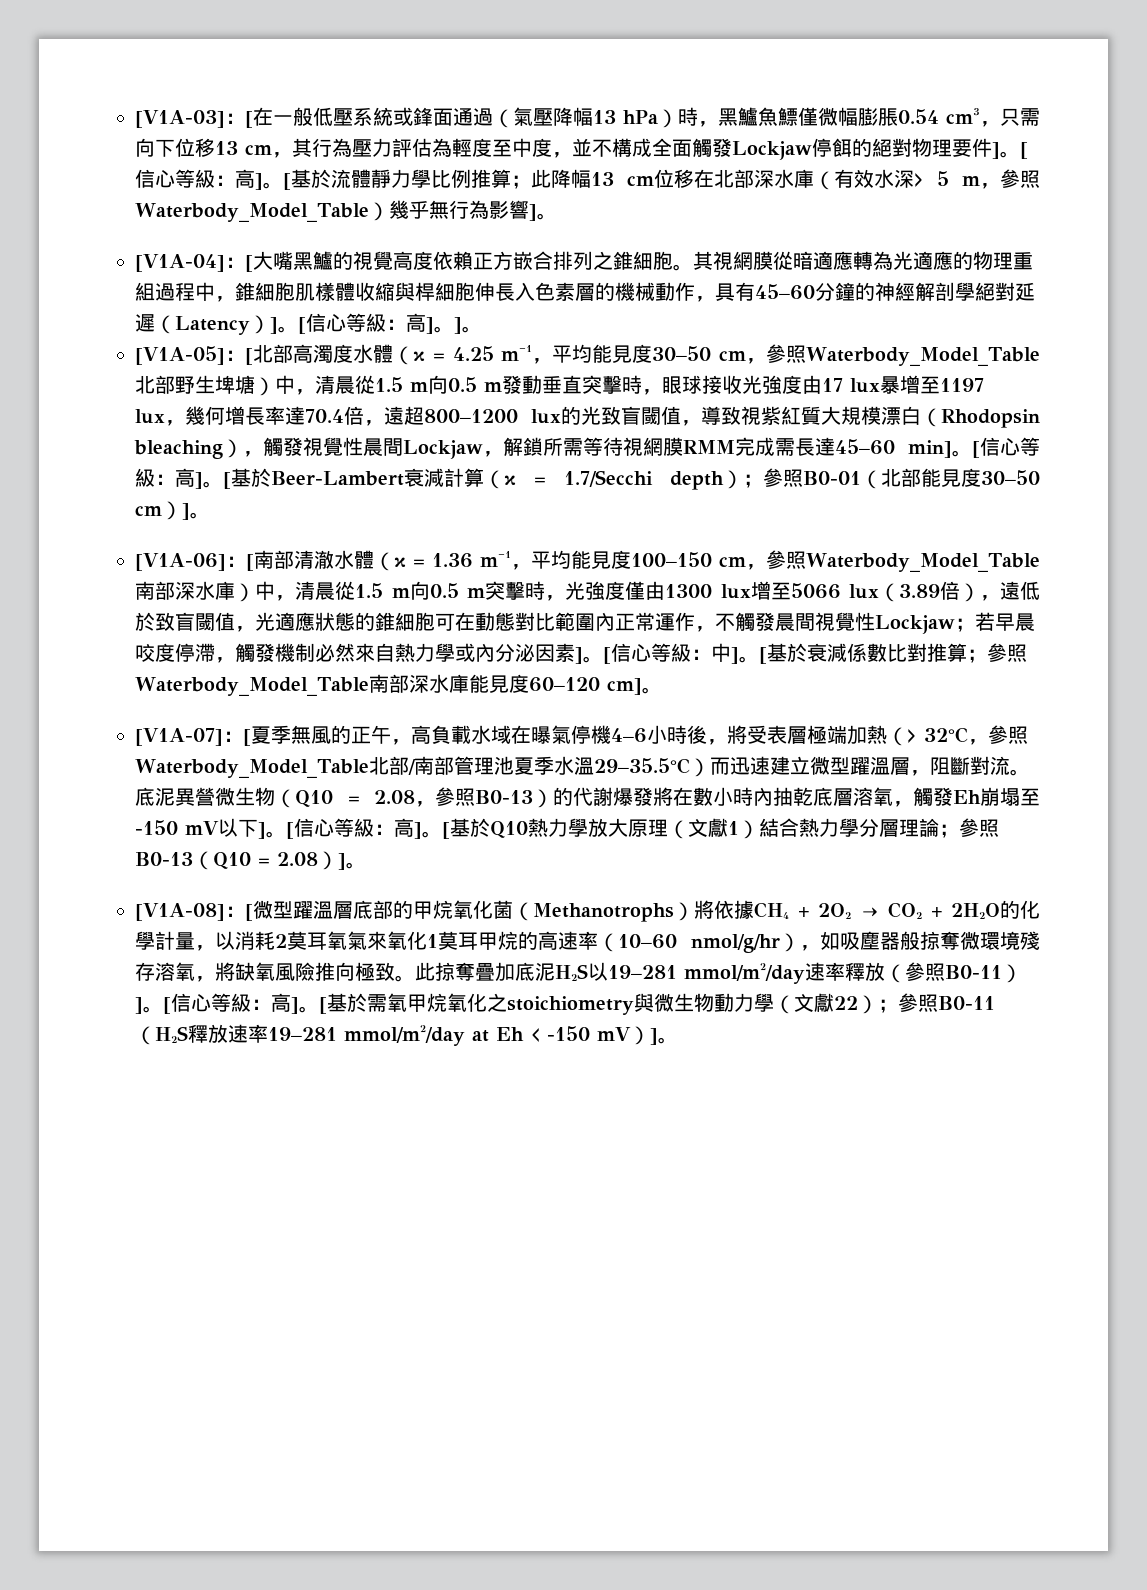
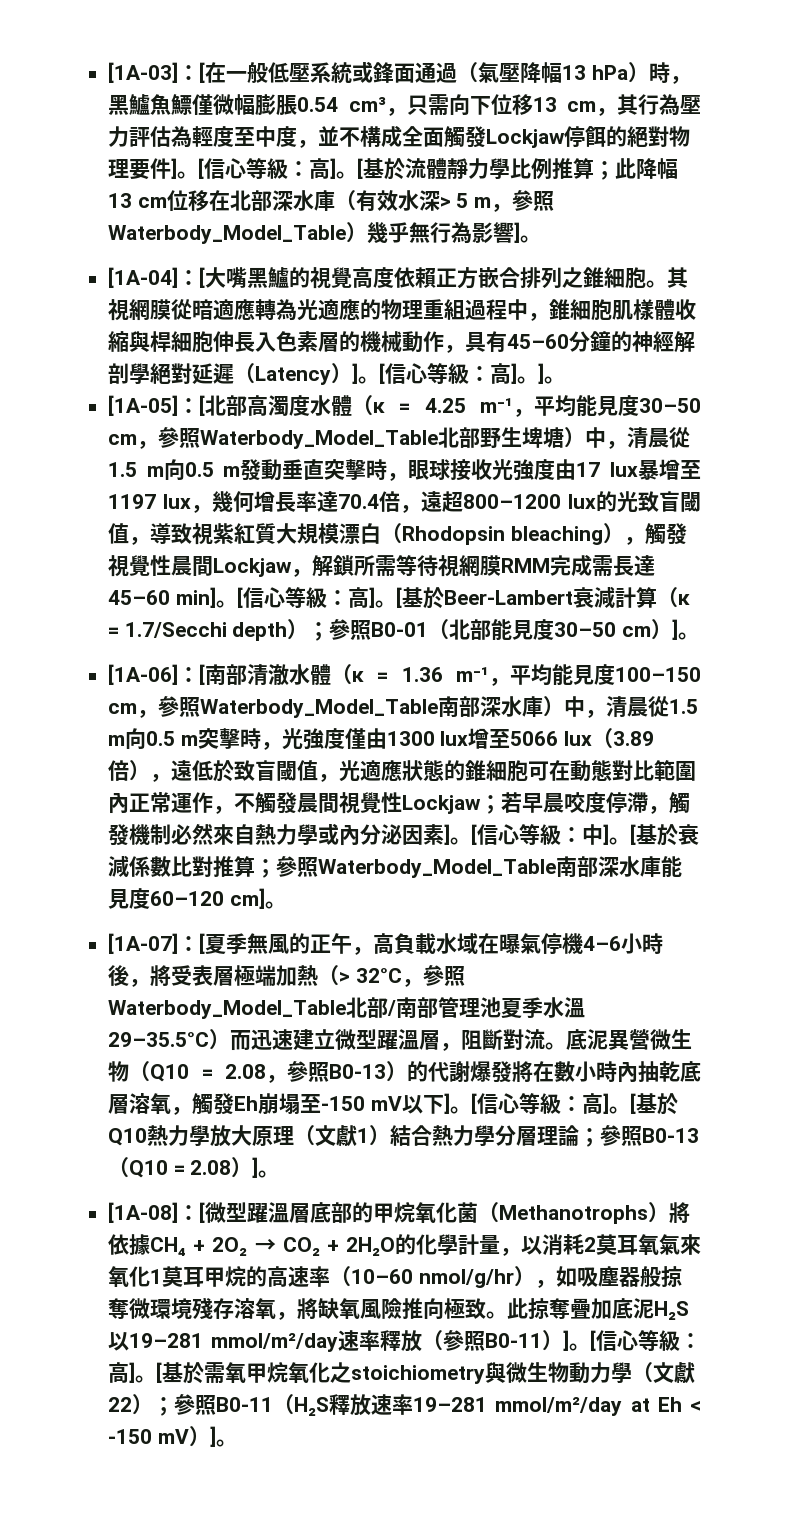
- [V1A-03]：[在一般低壓系統或鋒面通過（氣壓降幅13 hPa）時，黑鱸魚鰾僅微幅膨脹0.54 cm³，只需向下位移13 cm，其行為壓力評估為輕度至中度，並不構成全面觸發Lockjaw停餌的絕對物理要件]。
+ [1A-03]：[在一般低壓系統或鋒面通過（氣壓降幅13 hPa）時，黑鱸魚鰾僅微幅膨脹0.54 cm³，只需向下位移13 cm，其行為壓力評估為輕度至中度，並不構成全面觸發Lockjaw停餌的絕對物理要件]。
- [V1A-04]：[大嘴黑鱸的視覺高度依賴正方嵌合排列之錐細胞。
+ [1A-04]：[大嘴黑鱸的視覺高度依賴正方嵌合排列之錐細胞。
- [V1A-05]：
+ [1A-05]：
- [V1A-06]：
+ [1A-06]：
- [V1A-07]：[夏季無風的正午，高負載水域在曝氣停機4–6小時後，將受表層極端加熱（> 32°C，參照Waterbody_Model_Table北部/南部管理池夏季水溫29–35.5°C）而迅速建立微型躍溫層，阻斷對流。
+ [1A-07]：[夏季無風的正午，高負載水域在曝氣停機4–6小時後，將受表層極端加熱（> 32°C，參照Waterbody_Model_Table北部/南部管理池夏季水溫29–35.5°C）而迅速建立微型躍溫層，阻斷對流。
- [V1A-08]：[微型躍溫層底部的甲烷氧化菌（Methanotrophs）將依據CH₄ + 2O₂ → CO₂ + 2H₂O的化學計量，以消耗2莫耳氧氣來氧化1莫耳甲烷的高速率（10–60 nmol/g/hr），如吸塵器般掠奪微環境殘存溶氧，將缺氧風險推向極致。
+ [1A-08]：[微型躍溫層底部的甲烷氧化菌（Methanotrophs）將依據CH₄ + 2O₂ → CO₂ + 2H₂O的化學計量，以消耗2莫耳氧氣來氧化1莫耳甲烷的高速率（10–60 nmol/g/hr），如吸塵器般掠奪微環境殘存溶氧，將缺氧風險推向極致。

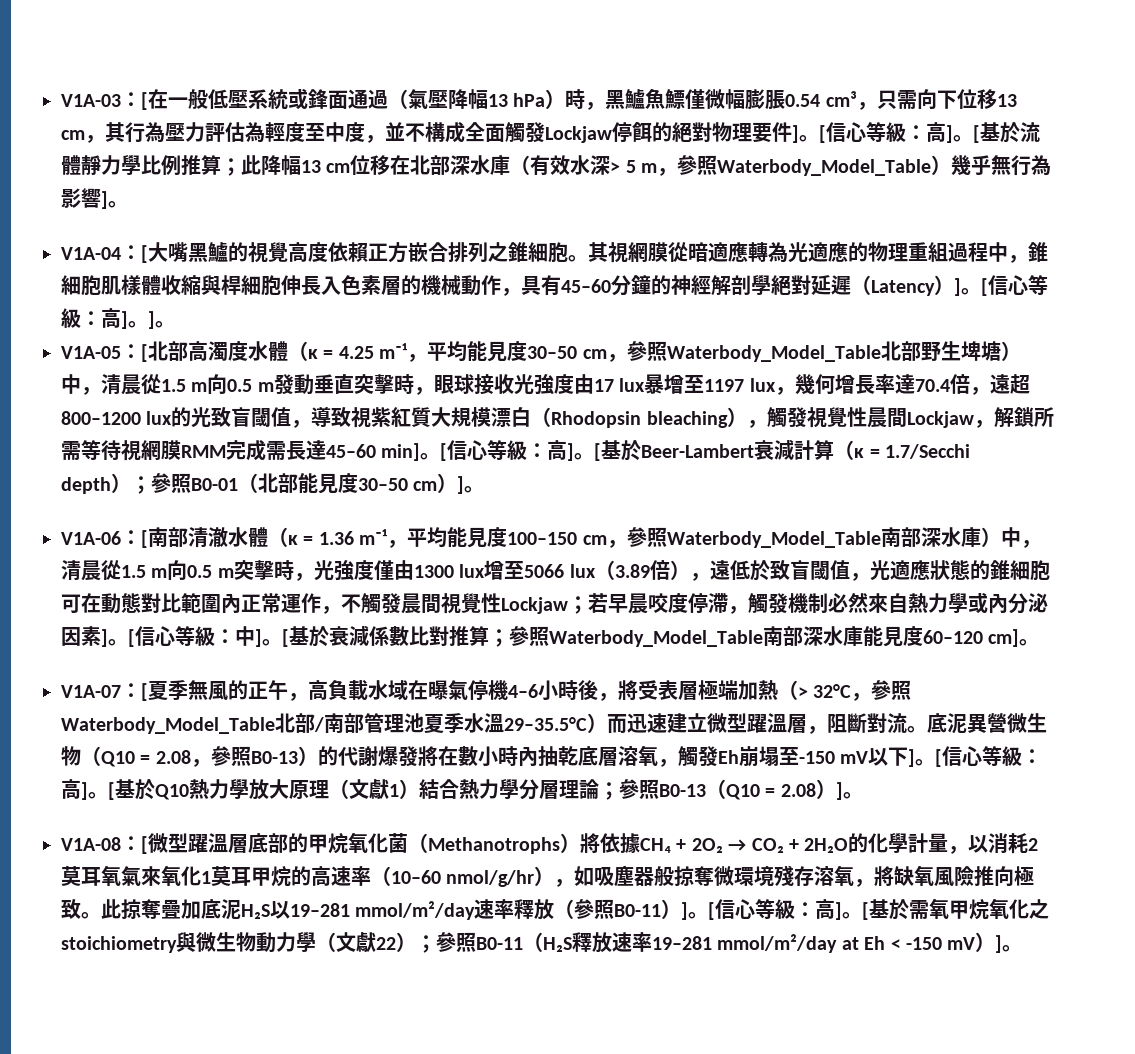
- [1A-03]：[在一般低壓系統或鋒面通過（氣壓降幅13 hPa）時，黑鱸魚鰾僅微幅膨脹0.54 cm³，只需向下位移13 cm，其行為壓力評估為輕度至中度，並不構成全面觸發Lockjaw停餌的絕對物理要件]。
+ V1A-03：[在一般低壓系統或鋒面通過（氣壓降幅13 hPa）時，黑鱸魚鰾僅微幅膨脹0.54 cm³，只需向下位移13 cm，其行為壓力評估為輕度至中度，並不構成全面觸發Lockjaw停餌的絕對物理要件]。
- [1A-04]：[大嘴黑鱸的視覺高度依賴正方嵌合排列之錐細胞。
+ V1A-04：[大嘴黑鱸的視覺高度依賴正方嵌合排列之錐細胞。
- [1A-05]：
+ V1A-05：
- [1A-06]：
+ V1A-06：
- [1A-07]：[夏季無風的正午，高負載水域在曝氣停機4–6小時後，將受表層極端加熱（> 32°C，參照Waterbody_Model_Table北部/南部管理池夏季水溫29–35.5°C）而迅速建立微型躍溫層，阻斷對流。
+ V1A-07：[夏季無風的正午，高負載水域在曝氣停機4–6小時後，將受表層極端加熱（> 32°C，參照Waterbody_Model_Table北部/南部管理池夏季水溫29–35.5°C）而迅速建立微型躍溫層，阻斷對流。
- [1A-08]：[微型躍溫層底部的甲烷氧化菌（Methanotrophs）將依據CH₄ + 2O₂ → CO₂ + 2H₂O的化學計量，以消耗2莫耳氧氣來氧化1莫耳甲烷的高速率（10–60 nmol/g/hr），如吸塵器般掠奪微環境殘存溶氧，將缺氧風險推向極致。
+ V1A-08：[微型躍溫層底部的甲烷氧化菌（Methanotrophs）將依據CH₄ + 2O₂ → CO₂ + 2H₂O的化學計量，以消耗2莫耳氧氣來氧化1莫耳甲烷的高速率（10–60 nmol/g/hr），如吸塵器般掠奪微環境殘存溶氧，將缺氧風險推向極致。

